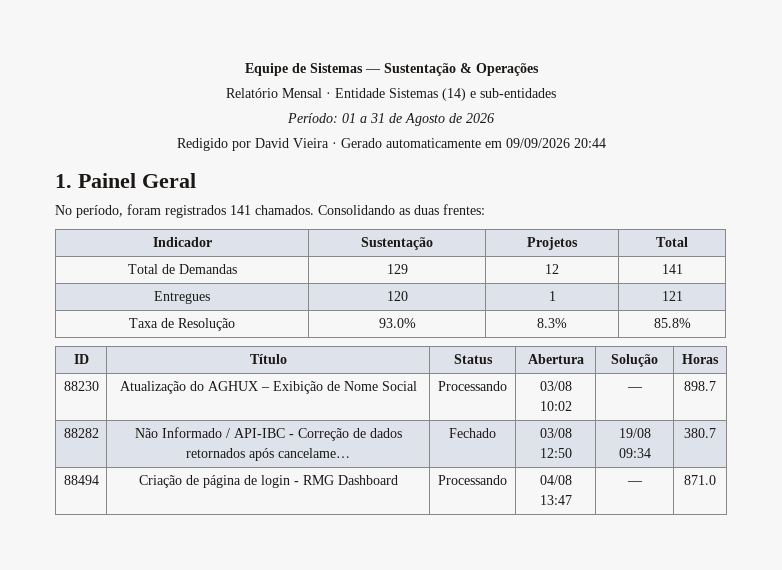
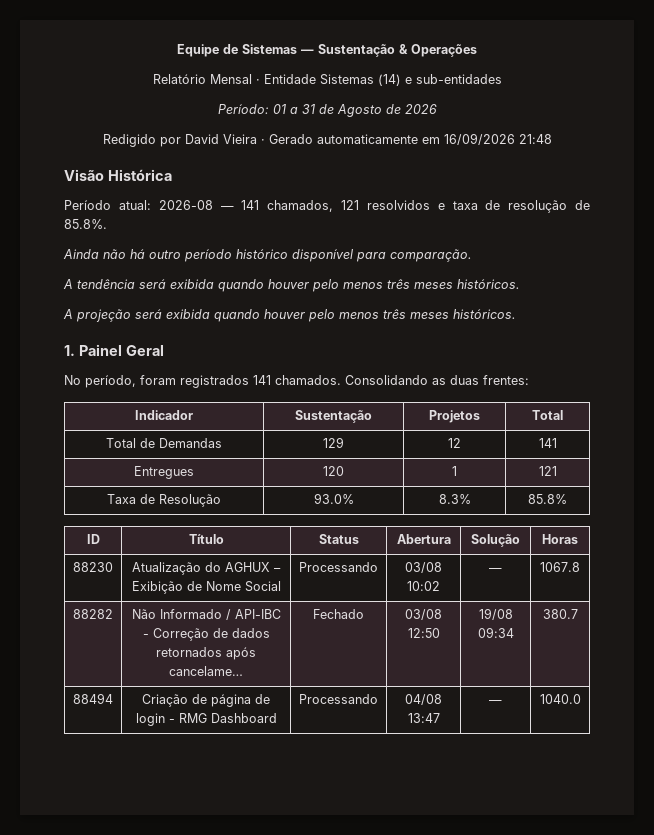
- Redigido por David Vieira · Gerado automaticamente em 09/09/2026 20:44
+ Redigido por David Vieira · Gerado automaticamente em 16/09/2026 21:48
+ Visão Histórica
+ Período atual: 2026-08 — 141 chamados, 121 resolvidos e taxa de resolução de 85.8%.
+ Ainda não há outro período histórico disponível para comparação.
+ A tendência será exibida quando houver pelo menos três meses históricos.
+ A projeção será exibida quando houver pelo menos três meses históricos.
- 88230 | Atualização do AGHUX – Exibição de Nome Social | Processando | 03/08 10:02 | — | 898.7
+ 88230 | Atualização do AGHUX – Exibição de Nome Social | Processando | 03/08 10:02 | — | 1067.8
- 88494 | Criação de página de login - RMG Dashboard | Processando | 04/08 13:47 | — | 871.0
+ 88494 | Criação de página de login - RMG Dashboard | Processando | 04/08 13:47 | — | 1040.0

